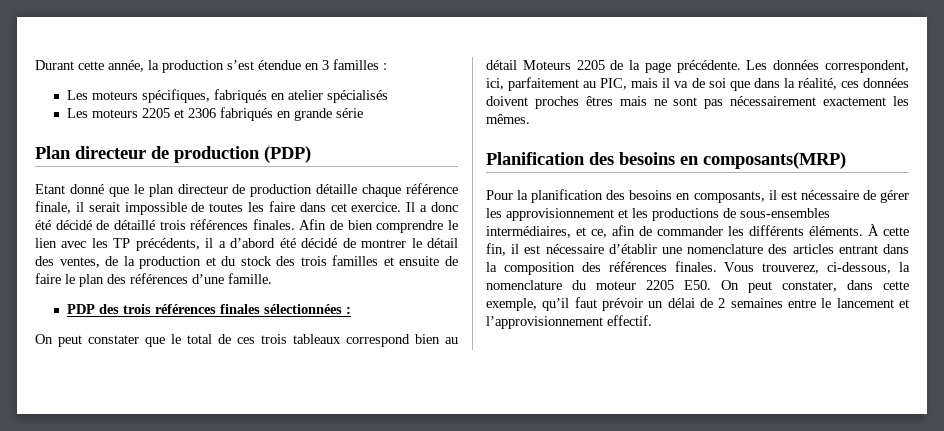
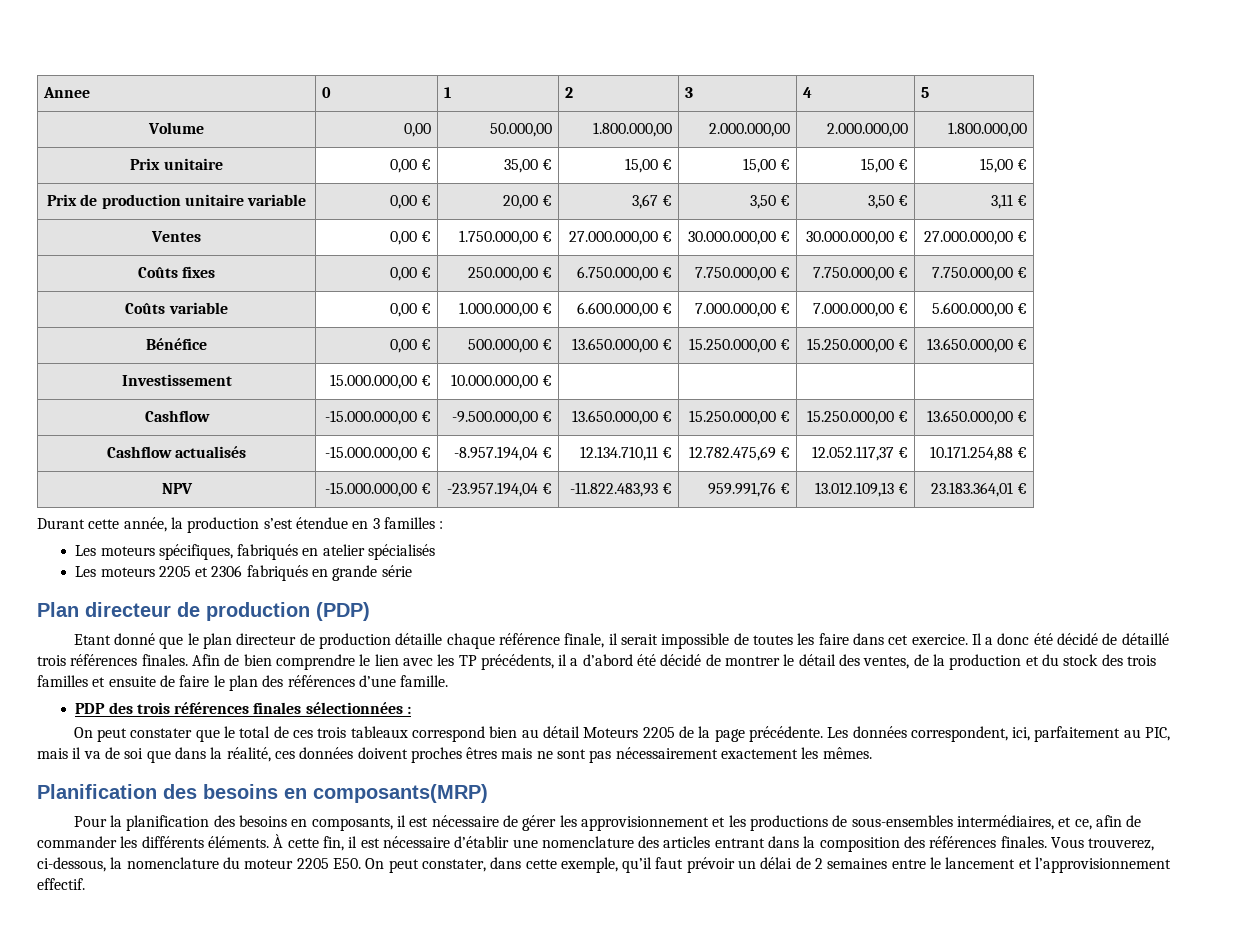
+ Annee | 0 | 1 | 2 | 3 | 4 | 5
+ Volume | 0,00 | 50.000,00 | 1.800.000,00 | 2.000.000,00 | 2.000.000,00 | 1.800.000,00
+ Prix unitaire | 0,00 € | 35,00 € | 15,00 € | 15,00 € | 15,00 € | 15,00 €
+ Prix de production unitaire variable | 0,00 € | 20,00 € | 3,67 € | 3,50 € | 3,50 € | 3,11 €
+ Ventes | 0,00 € | 1.750.000,00 € | 27.000.000,00 € | 30.000.000,00 € | 30.000.000,00 € | 27.000.000,00 €
+ Coûts fixes | 0,00 € | 250.000,00 € | 6.750.000,00 € | 7.750.000,00 € | 7.750.000,00 € | 7.750.000,00 €
+ Coûts variable | 0,00 € | 1.000.000,00 € | 6.600.000,00 € | 7.000.000,00 € | 7.000.000,00 € | 5.600.000,00 €
+ Bénéfice | 0,00 € | 500.000,00 € | 13.650.000,00 € | 15.250.000,00 € | 15.250.000,00 € | 13.650.000,00 €
+ Investissement | 15.000.000,00 € | 10.000.000,00 € | | | |
+ Cashflow | -15.000.000,00 € | -9.500.000,00 € | 13.650.000,00 € | 15.250.000,00 € | 15.250.000,00 € | 13.650.000,00 €
+ Cashflow actualisés | -15.000.000,00 € | -8.957.194,04 € | 12.134.710,11 € | 12.782.475,69 € | 12.052.117,37 € | 10.171.254,88 €
+ NPV | -15.000.000,00 € | -23.957.194,04 € | -11.822.483,93 € | 959.991,76 € | 13.012.109,13 € | 23.183.364,01 €

